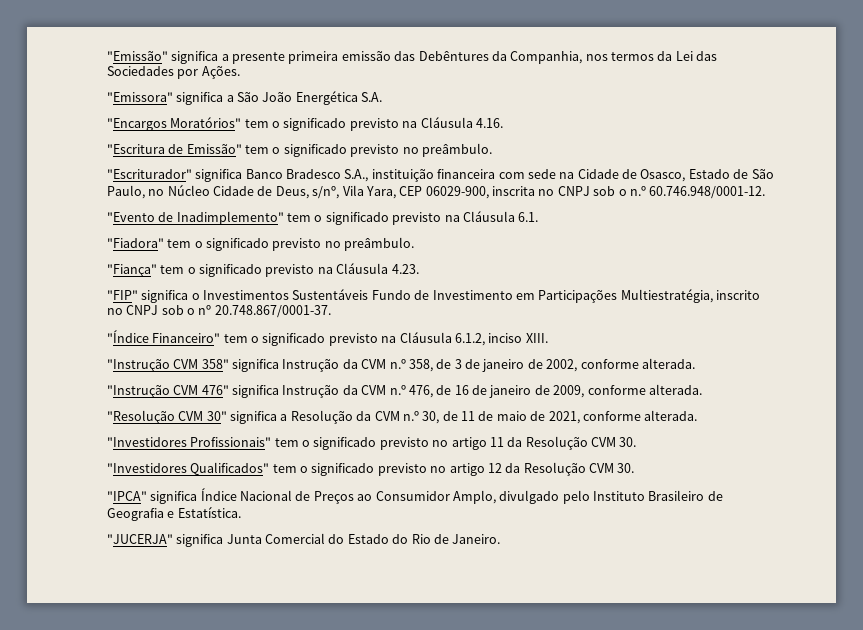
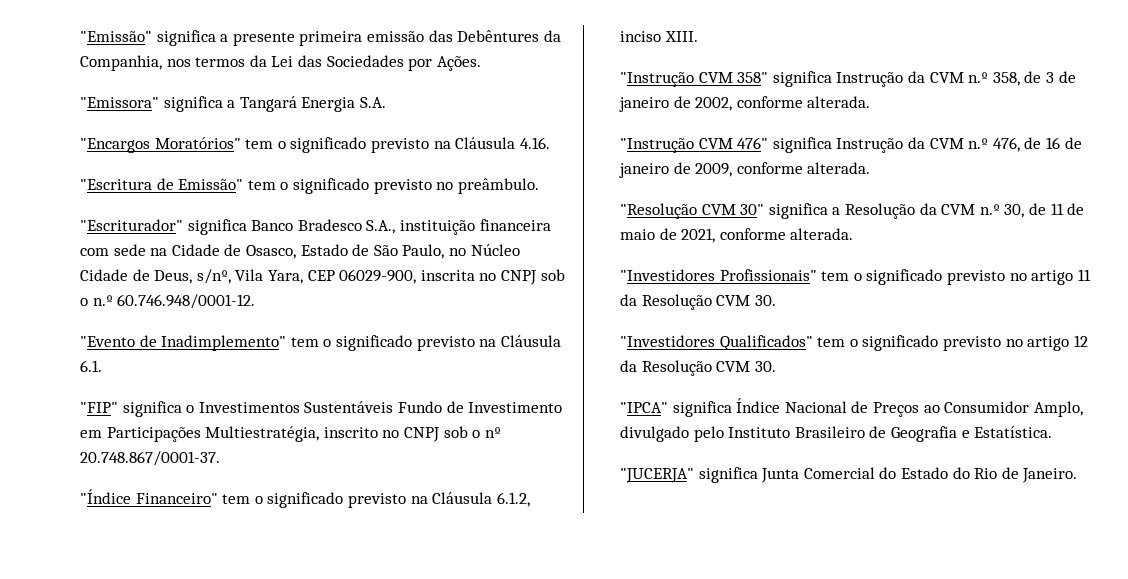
- "Emissora" significa a São João Energética S.A.
+ "Emissora" significa a Tangará Energia S.A.
- "Fiadora" tem o significado previsto no preâmbulo.
- "Fiança" tem o significado previsto na Cláusula 4.23.

